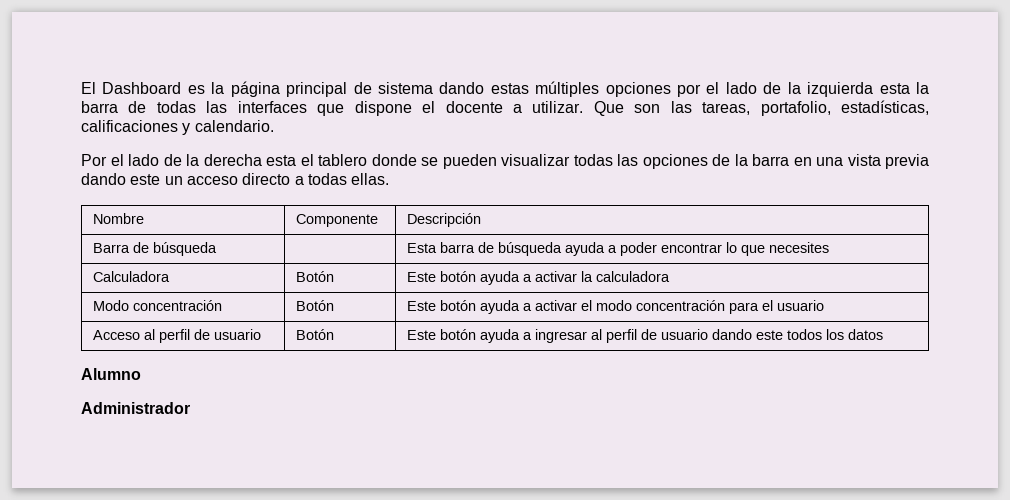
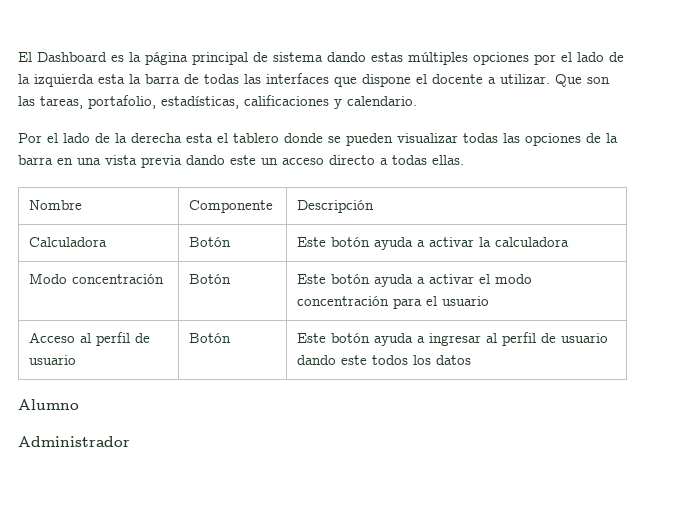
- Barra de búsqueda | | Esta barra de búsqueda ayuda a poder encontrar lo que necesites

